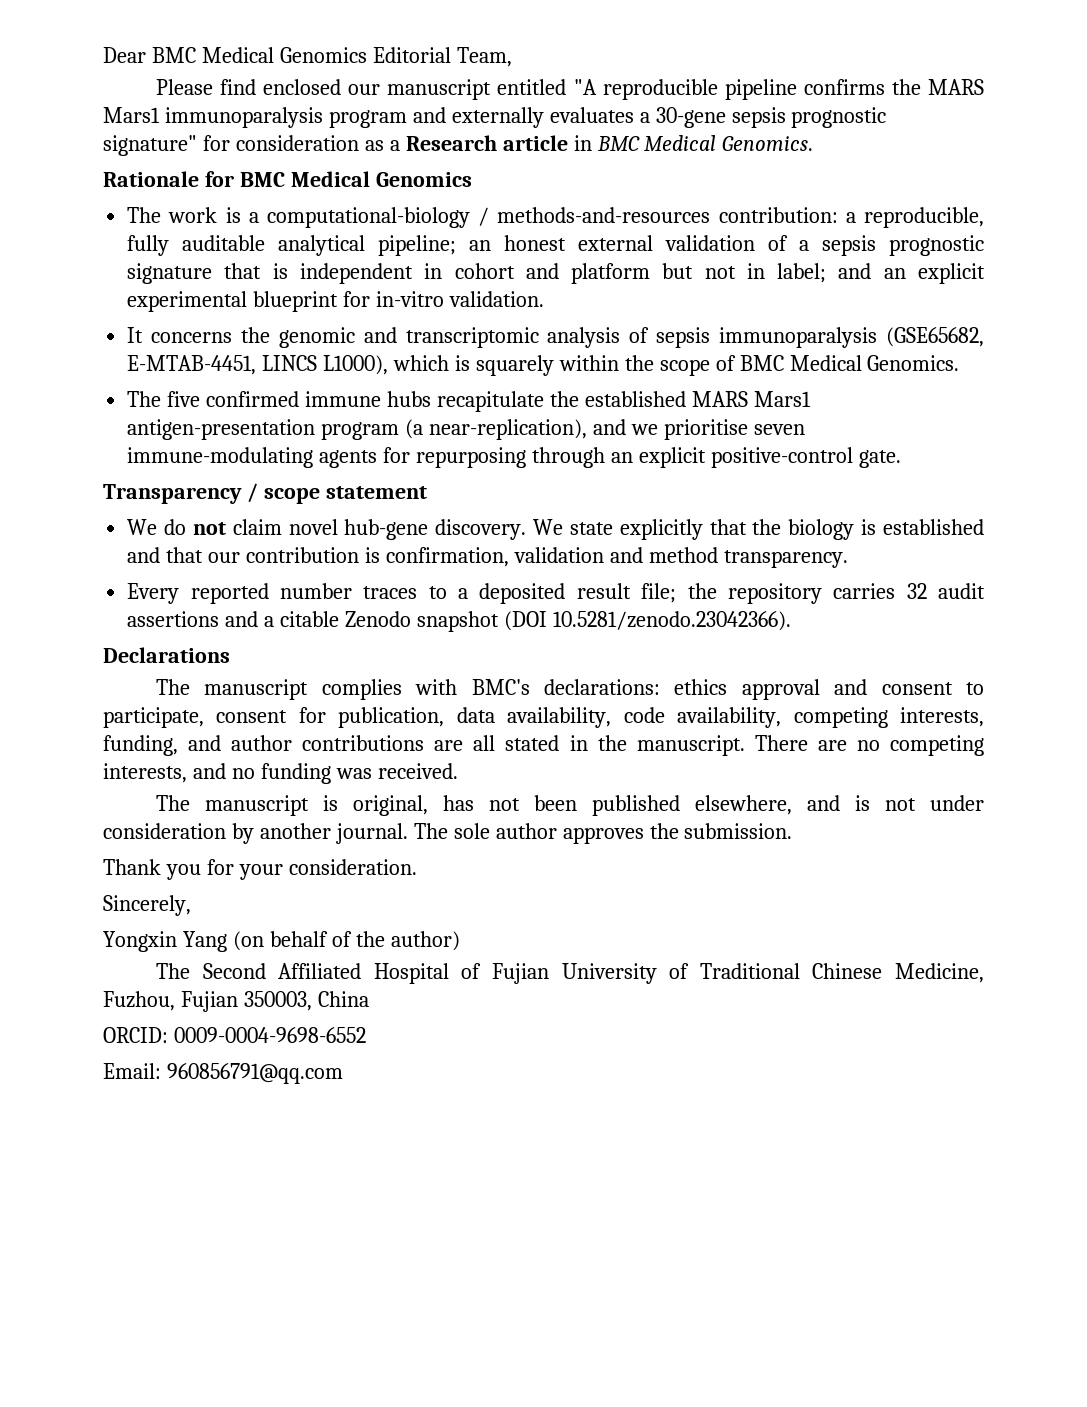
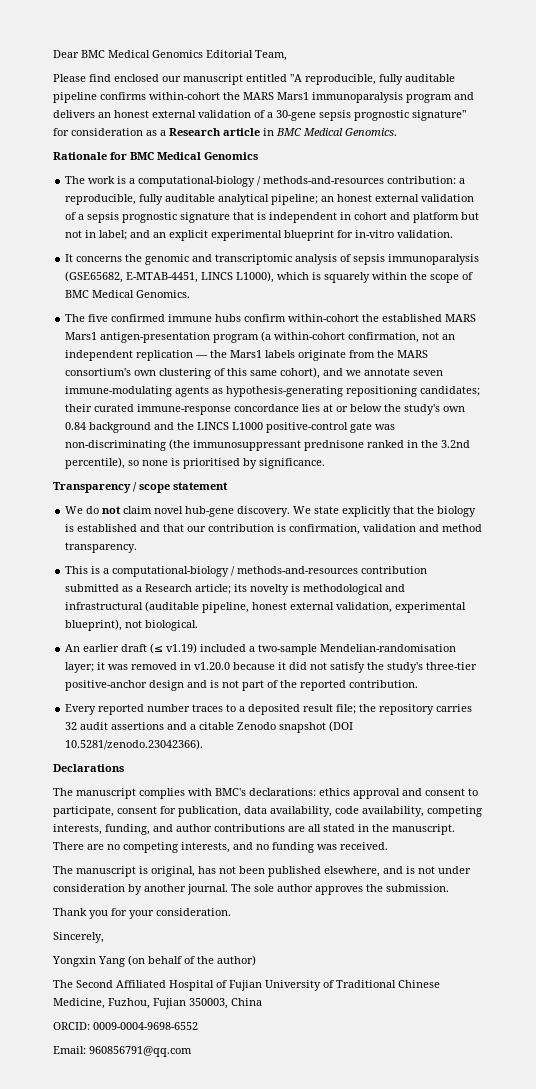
- Please find enclosed our manuscript entitled "A reproducible pipeline confirms the MARS Mars1 immunoparalysis program and externally evaluates a 30-gene sepsis prognostic signature" for consideration as a Research article in BMC Medical Genomics.
+ Please find enclosed our manuscript entitled "A reproducible, fully auditable pipeline confirms within-cohort the MARS Mars1 immunoparalysis program and delivers an honest external validation of a 30-gene sepsis prognostic signature" for consideration as a Research article in BMC Medical Genomics.
- The five confirmed immune hubs recapitulate the established MARS Mars1 antigen-presentation program (a near-replication), and we prioritise seven immune-modulating agents for repurposing through an explicit positive-control gate.
+ The five confirmed immune hubs confirm within-cohort the established MARS Mars1 antigen-presentation program (a within-cohort confirmation, not an independent replication — the Mars1 labels originate from the MARS consortium's own clustering of this same cohort), and we annotate seven immune-modulating agents as hypothesis-generating repositioning candidates; their curated immune-response concordance lies at or below the study's own 0.84 background and the LINCS L1000 positive-control gate was non-discriminating (the immunosuppressant prednisone ranked in the 3.2nd percentile), so none is prioritised by significance.
+ This is a computational-biology / methods-and-resources contribution submitted as a Research article; its novelty is methodological and infrastructural (auditable pipeline, honest external validation, experimental blueprint), not biological.
+ An earlier draft (≤ v1.19) included a two-sample Mendelian-randomisation layer; it was removed in v1.20.0 because it did not satisfy the study's three-tier positive-anchor design and is not part of the reported contribution.

